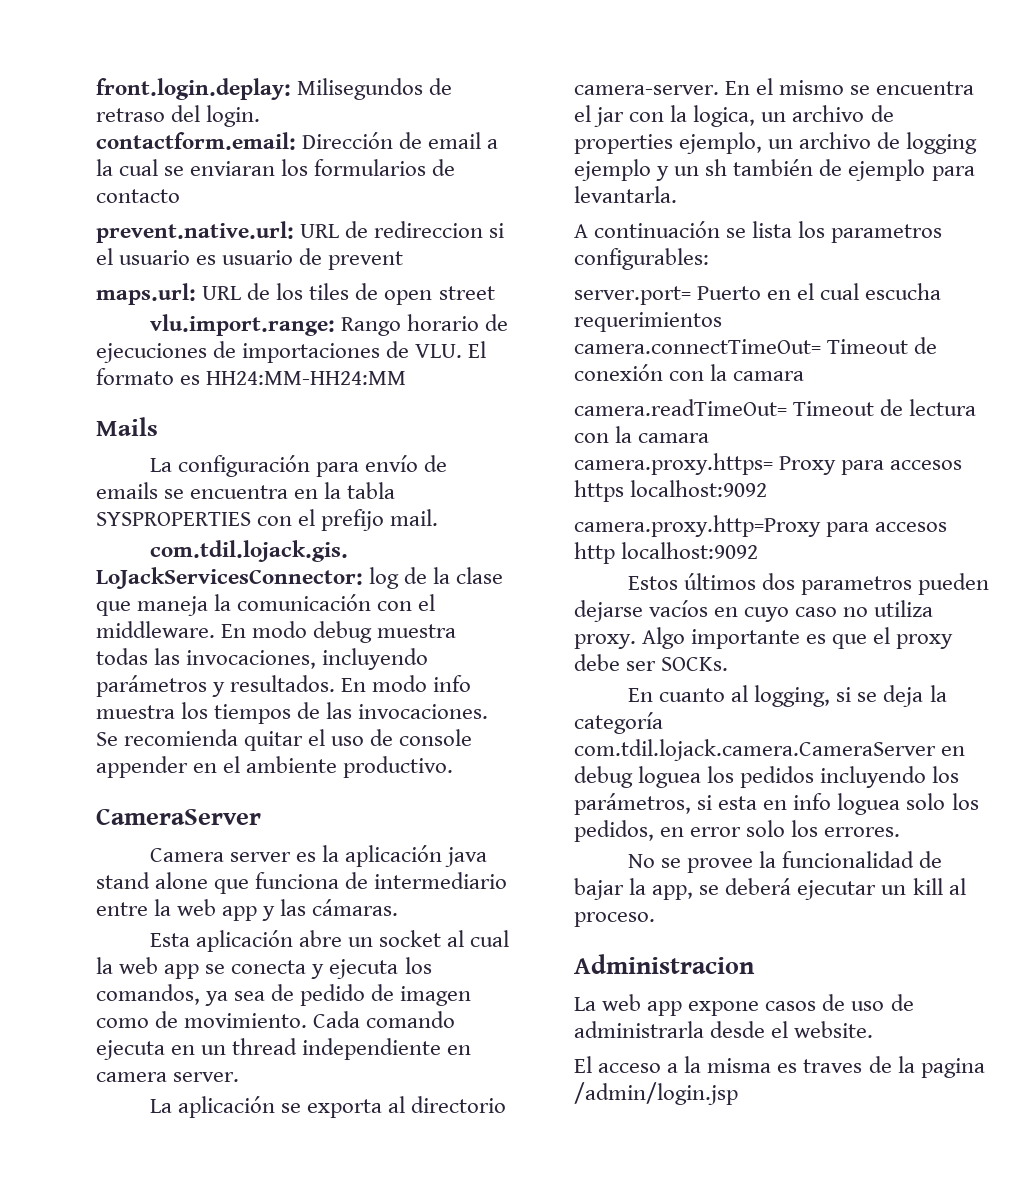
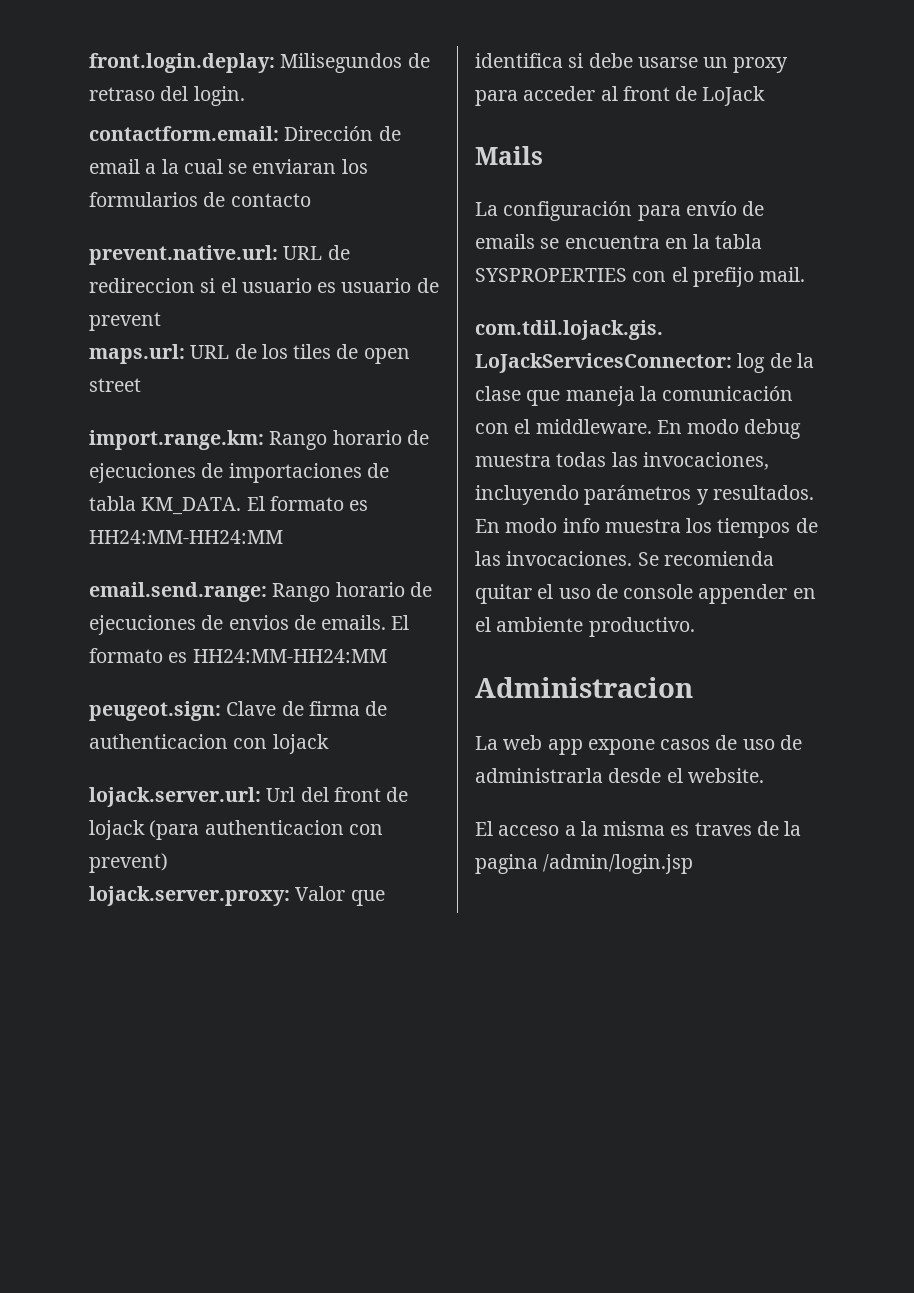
- vlu.import.range: Rango horario de ejecuciones de importaciones de VLU. El formato es HH24:MM-HH24:MM
+ import.range.km: Rango horario de ejecuciones de importaciones de tabla KM_DATA. El formato es HH24:MM-HH24:MM
+ email.send.range: Rango horario de ejecuciones de envios de emails. El formato es HH24:MM-HH24:MM
+ peugeot.sign: Clave de firma de authenticacion con lojack
+ lojack.server.url: Url del front de lojack (para authenticacion con prevent)
+ lojack.server.proxy: Valor que identifica si debe usarse un proxy para acceder al front de LoJack
- CameraServer
- Camera server es la aplicación java stand alone que funciona de intermediario entre la web app y las cámaras.
- Esta aplicación abre un socket al cual la web app se conecta y ejecuta los comandos, ya sea de pedido de imagen como de movimiento. Cada comando ejecuta en un thread independiente en camera server.
- La aplicación se exporta al directorio camera-server. En el mismo se encuentra el jar con la logica, un archivo de properties ejemplo, un archivo de logging ejemplo y un sh también de ejemplo para levantarla.
- A continuación se lista los parametros configurables:
- server.port= Puerto en el cual escucha requerimientos
- camera.connectTimeOut= Timeout de conexión con la camara
- camera.readTimeOut= Timeout de lectura con la camara
- camera.proxy.https= Proxy para accesos https localhost:9092
- camera.proxy.http=Proxy para accesos http localhost:9092
- Estos últimos dos parametros pueden dejarse vacíos en cuyo caso no utiliza proxy. Algo importante es que el proxy debe ser SOCKs.
- En cuanto al logging, si se deja la categoría com.tdil.lojack.camera.CameraServer en debug loguea los pedidos incluyendo los parámetros, si esta en info loguea solo los pedidos, en error solo los errores.
- No se provee la funcionalidad de bajar la app, se deberá ejecutar un kill al proceso.

